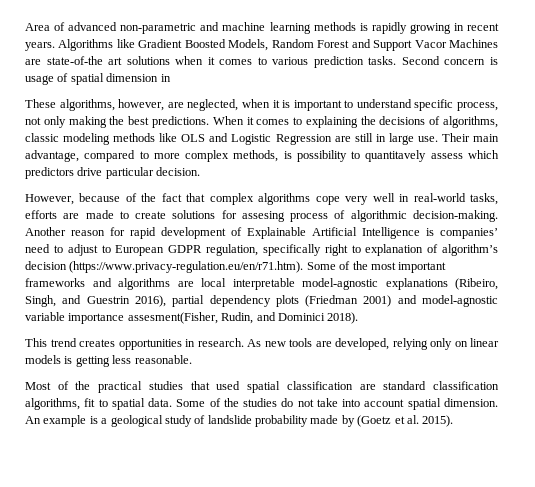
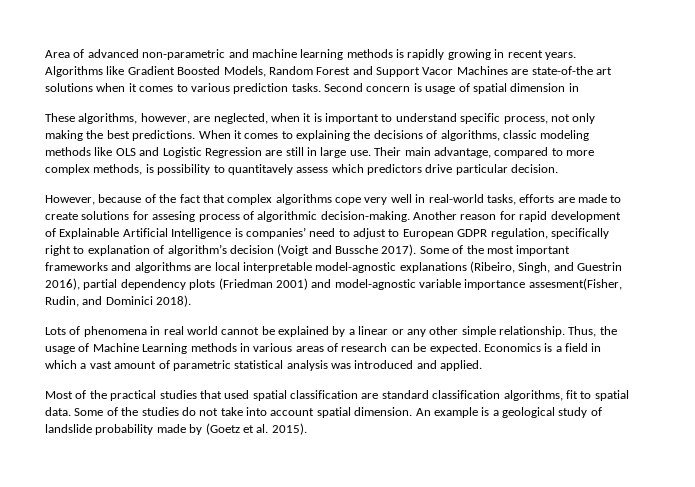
- Another reason for rapid development of Explainable Artificial Intelligence is companies’ need to adjust to European GDPR regulation, specifically right to explanation of algorithm’s decision (https://www.privacy-regulation.eu/en/r71.htm). Some of the most important frameworks and algorithms are local interpretable model-agnostic explanations (Ribeiro, Singh, and Guestrin 2016), partial dependency plots (Friedman 2001) and model-agnostic variable importance assesment(Fisher, Rudin, and Dominici 2018).
+ Another reason for rapid development of Explainable Artificial Intelligence is companies’ need to adjust to European GDPR regulation, specifically right to explanation of algorithm’s decision (Voigt and Bussche 2017). Some of the most important frameworks and algorithms are local interpretable model-agnostic explanations (Ribeiro, Singh, and Guestrin 2016), partial dependency plots (Friedman 2001) and model-agnostic variable importance assesment(Fisher, Rudin, and Dominici 2018).
- This trend creates opportunities in research. As new tools are developed, relying only on linear models is getting less reasonable.
+ Lots of phenomena in real world cannot be explained by a linear or any other simple relationship. Thus, the usage of Machine Learning methods in various areas of research can be expected. Economics is a field in which a vast amount of parametric statistical analysis was introduced and applied.

